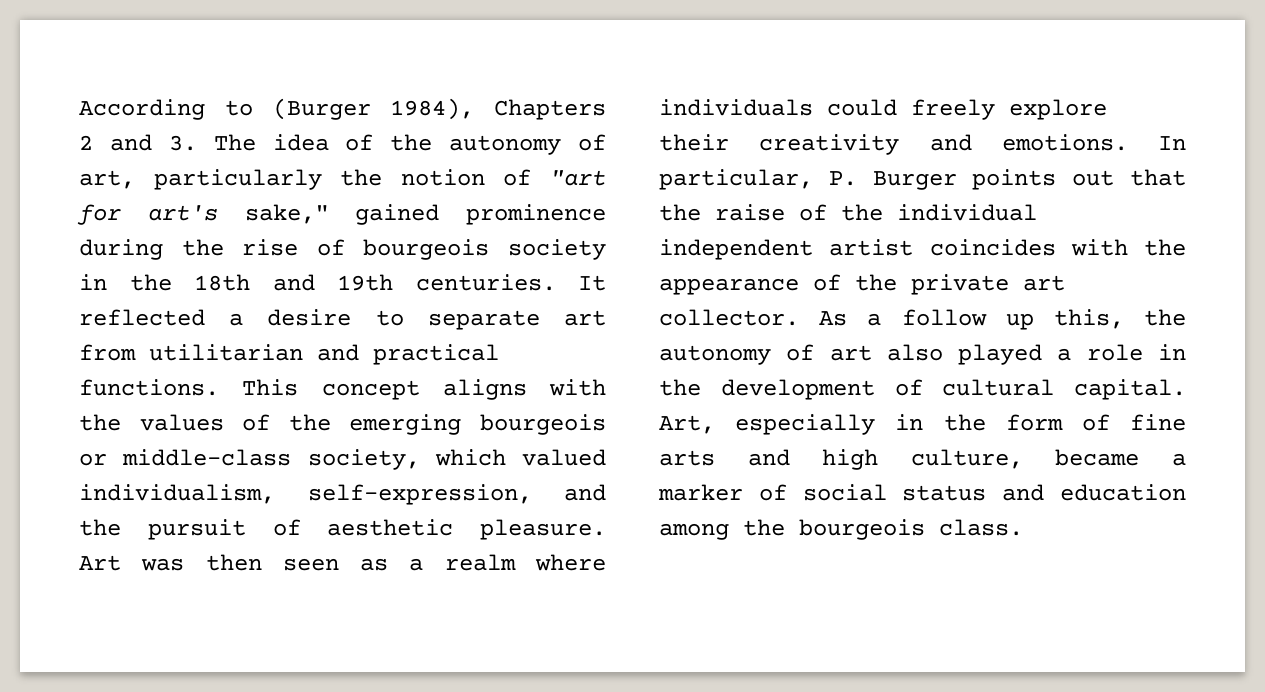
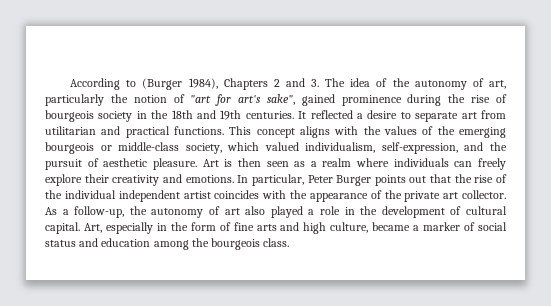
- According to (Burger 1984), Chapters 2 and 3. The idea of the autonomy of art, particularly the notion of "art for art's sake," gained prominence during the rise of bourgeois society in the 18th and 19th centuries.
+ According to (Burger 1984), Chapters 2 and 3. The idea of the autonomy of art, particularly the notion of "art for art's sake", gained prominence during the rise of bourgeois society in the 18th and 19th centuries.
- Art was then seen as a realm where individuals could freely explore their creativity and emotions.
+ Art is then seen as a realm where individuals can freely explore their creativity and emotions.
- In particular, P. Burger points out that the raise of the individual independent artist coincides with the appearance of the private art collector.
+ In particular, Peter Burger points out that the rise of the individual independent artist coincides with the appearance of the private art collector.
- As a follow up this, the autonomy of art also played a role in the development of cultural capital.
+ As a follow-up, the autonomy of art also played a role in the development of cultural capital.

